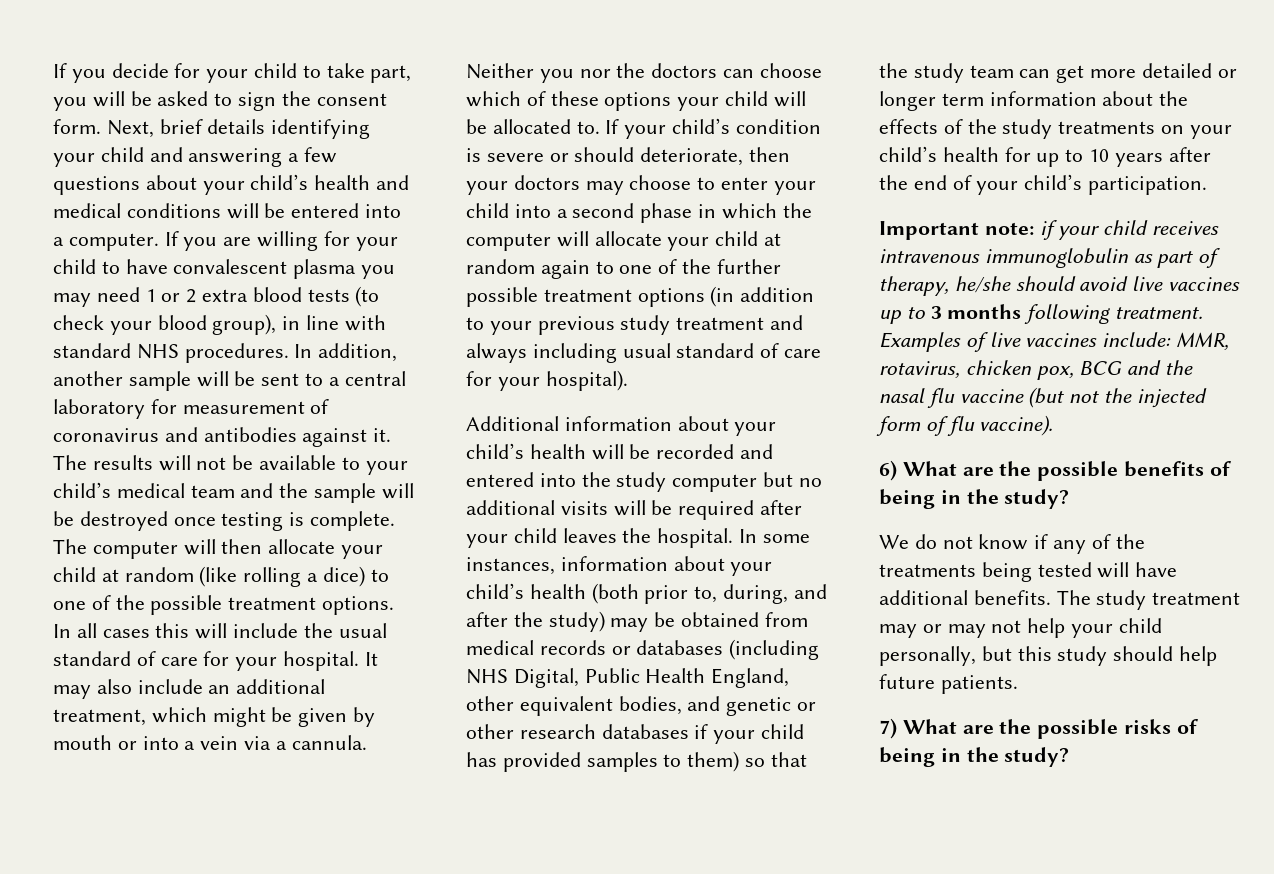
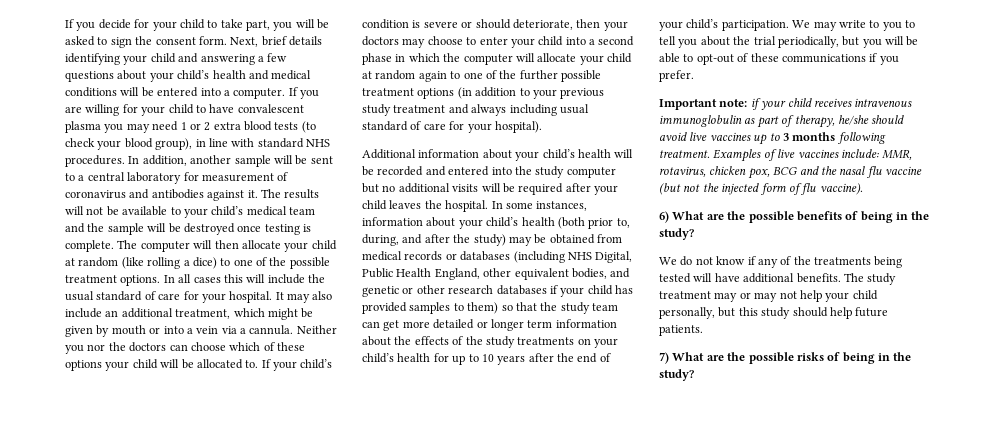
+ We may write to you to tell you about the trial periodically, but you will be able to opt-out of these communications if you prefer.

